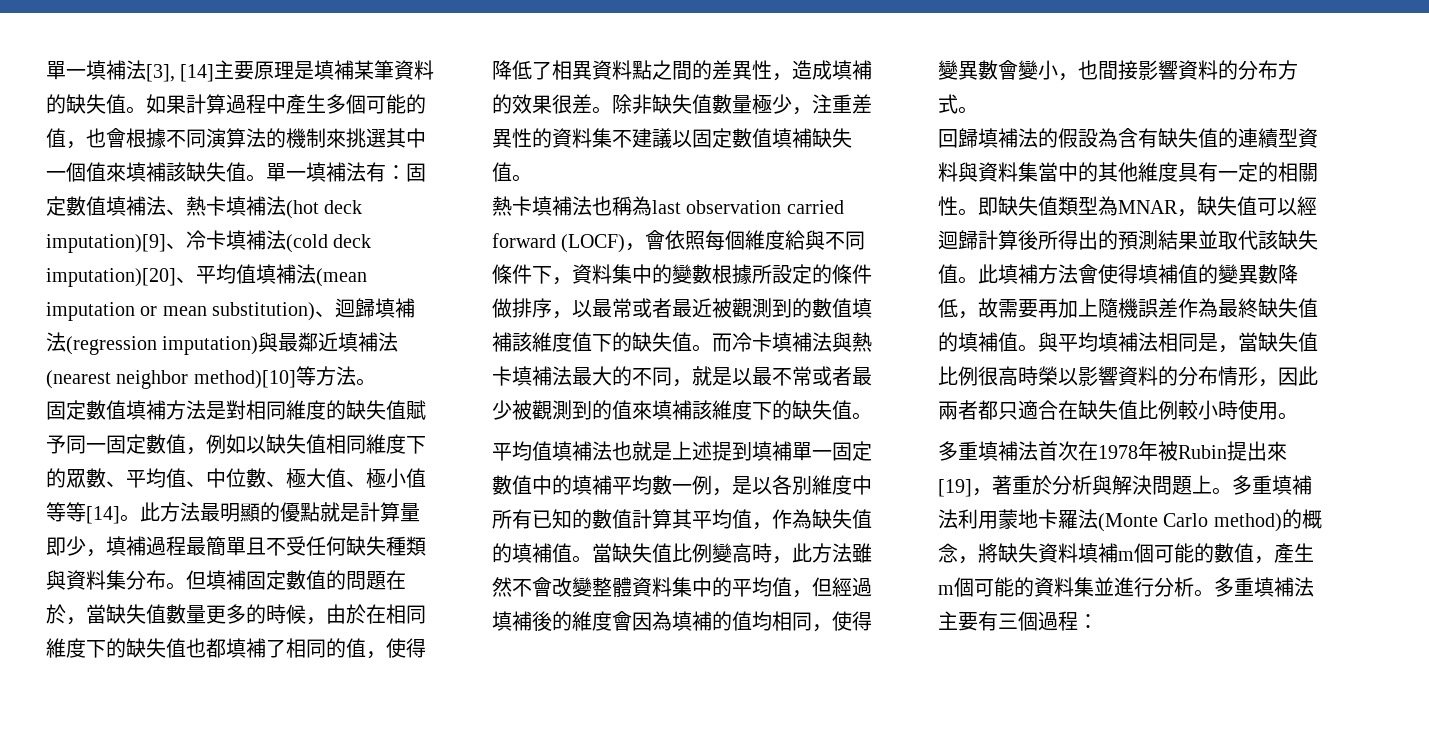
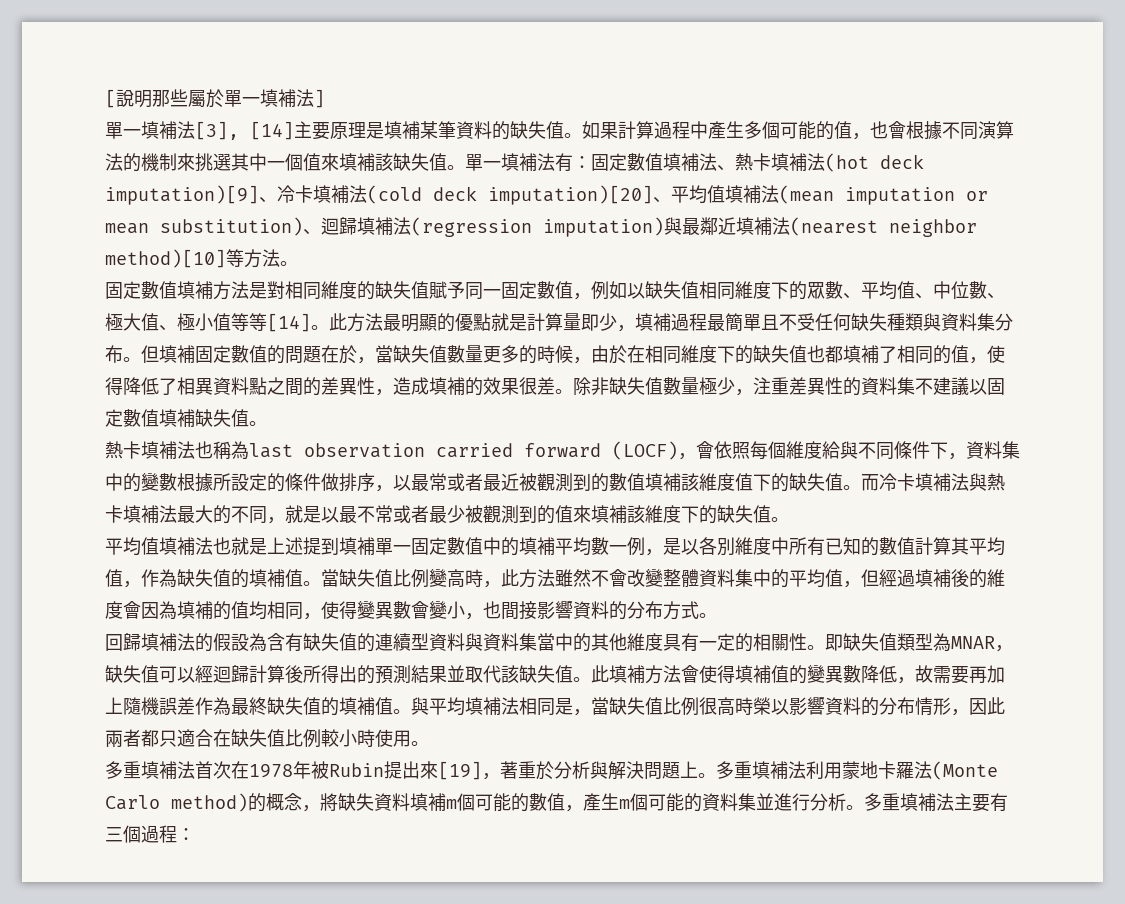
+ [說明那些屬於單一填補法]

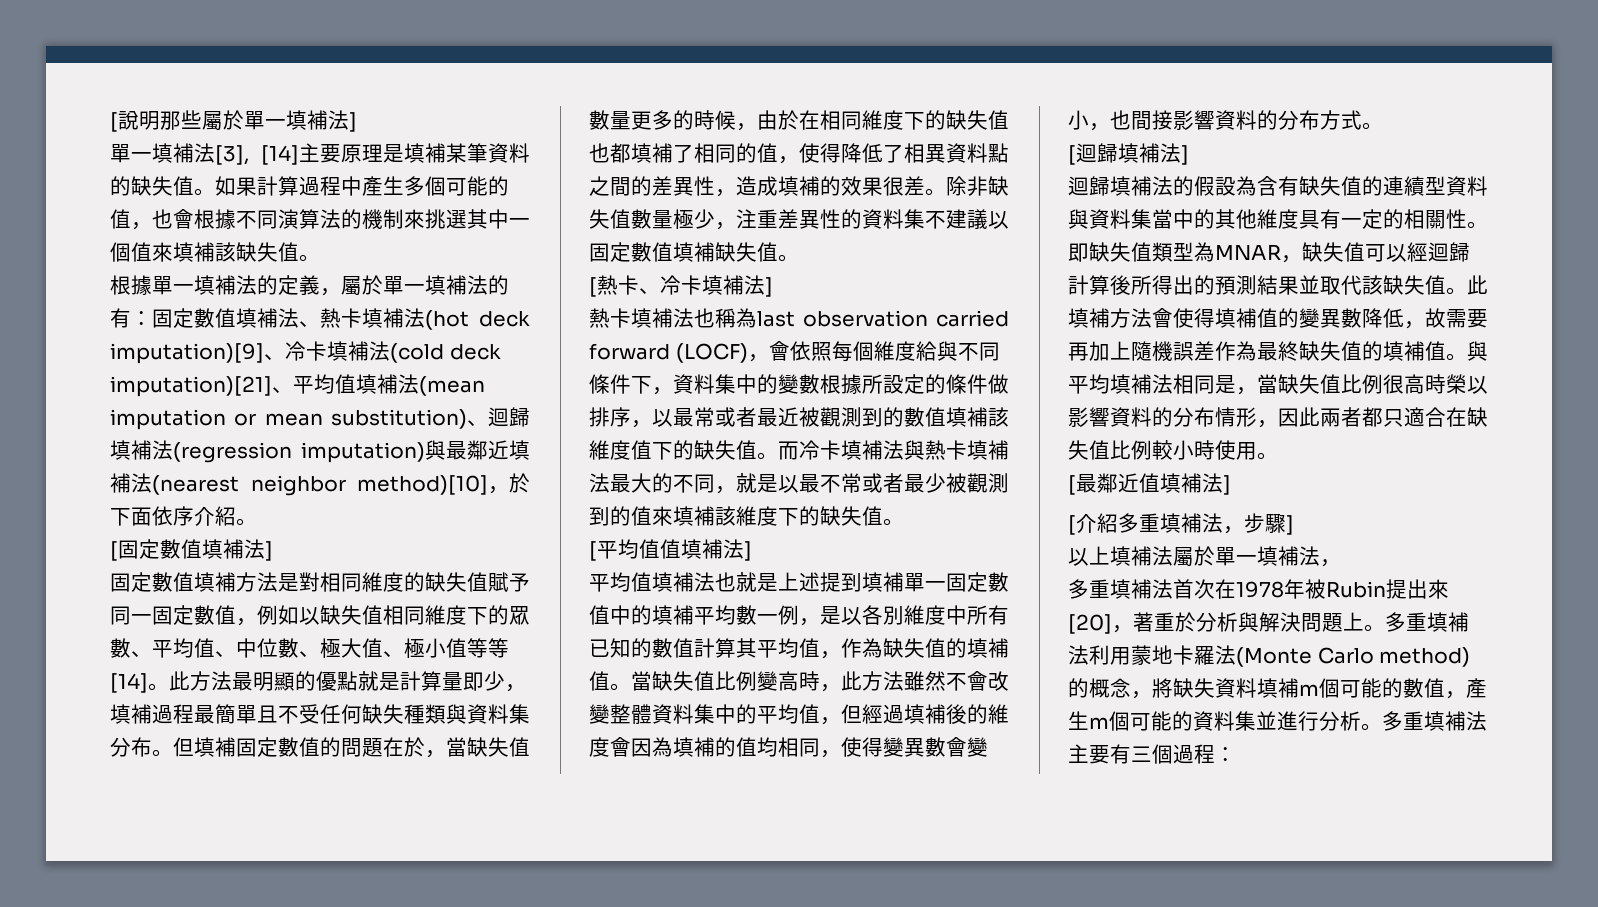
- 如果計算過程中產生多個可能的值，也會根據不同演算法的機制來挑選其中一個值來填補該缺失值。單一填補法有：固定數值填補法、熱卡填補法(hot deck imputation)[9]、冷卡填補法(cold deck imputation)[20]、平均值填補法(mean imputation or mean substitution)、迴歸填補法(regression imputation)與最鄰近填補法(nearest neighbor method)[10]等方法。
+ 如果計算過程中產生多個可能的值，也會根據不同演算法的機制來挑選其中一個值來填補該缺失值。
+ 根據單一填補法的定義，屬於單一填補法的有：固定數值填補法、熱卡填補法(hot deck imputation)[9]、冷卡填補法(cold deck imputation)[21]、平均值填補法(mean imputation or mean substitution)、迴歸填補法(regression imputation)與最鄰近填補法(nearest neighbor method)[10]，於下面依序介紹。
+ [固定數值填補法]
+ [熱卡、冷卡填補法]
+ [平均值值填補法]
- 回歸填補法的假設為含有缺失值的連續型資料與資料集當中的其他維度具有一定的相關性。
+ [迴歸填補法]
+ 迴歸填補法的假設為含有缺失值的連續型資料與資料集當中的其他維度具有一定的相關性。
+ [最鄰近值填補法]
+ [介紹多重填補法，步驟]
+ 以上填補法屬於單一填補法，
- 多重填補法首次在1978年被Rubin提出來[19]，著重於分析與解決問題上。
+ 多重填補法首次在1978年被Rubin提出來[20]，著重於分析與解決問題上。

